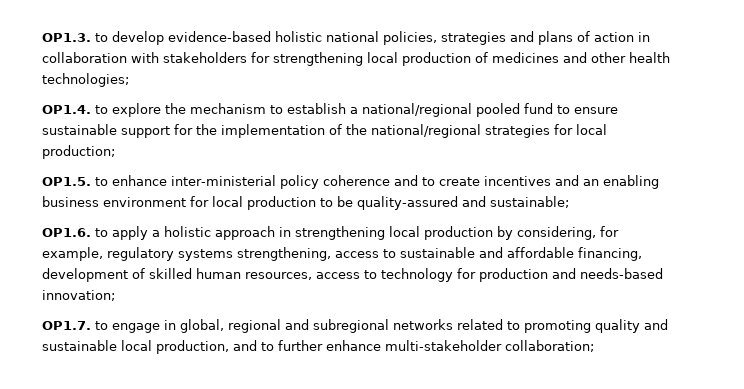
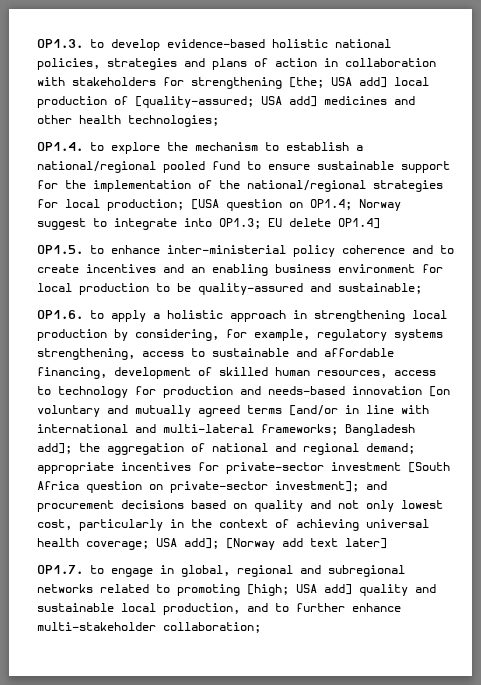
- OP1.3. to develop evidence-based holistic national policies, strategies and plans of action in collaboration with stakeholders for strengthening local production of medicines and other health technologies;
+ OP1.3. to develop evidence-based holistic national policies, strategies and plans of action in collaboration with stakeholders for strengthening [the; USA add] local production of [quality-assured; USA add] medicines and other health technologies;
- OP1.4. to explore the mechanism to establish a national/regional pooled fund to ensure sustainable support for the implementation of the national/regional strategies for local production;
+ OP1.4. to explore the mechanism to establish a national/regional pooled fund to ensure sustainable support for the implementation of the national/regional strategies for local production; [USA question on OP1.4; Norway suggest to integrate into OP1.3; EU delete OP1.4]
- OP1.6. to apply a holistic approach in strengthening local production by considering, for example, regulatory systems strengthening, access to sustainable and affordable financing, development of skilled human resources, access to technology for production and needs-based innovation;
+ OP1.6. to apply a holistic approach in strengthening local production by considering, for example, regulatory systems strengthening, access to sustainable and affordable financing, development of skilled human resources, access to technology for production and needs-based innovation [on voluntary and mutually agreed terms [and/or in line with international and multi-lateral frameworks; Bangladesh add]; the aggregation of national and regional demand; appropriate incentives for private-sector investment [South Africa question on private-sector investment]; and procurement decisions based on quality and not only lowest cost, particularly in the context of achieving universal health coverage; USA add]; [Norway add text later]
- OP1.7. to engage in global, regional and subregional networks related to promoting quality and sustainable local production, and to further enhance multi-stakeholder collaboration;
+ OP1.7. to engage in global, regional and subregional networks related to promoting [high; USA add] quality and sustainable local production, and to further enhance multi-stakeholder collaboration;

